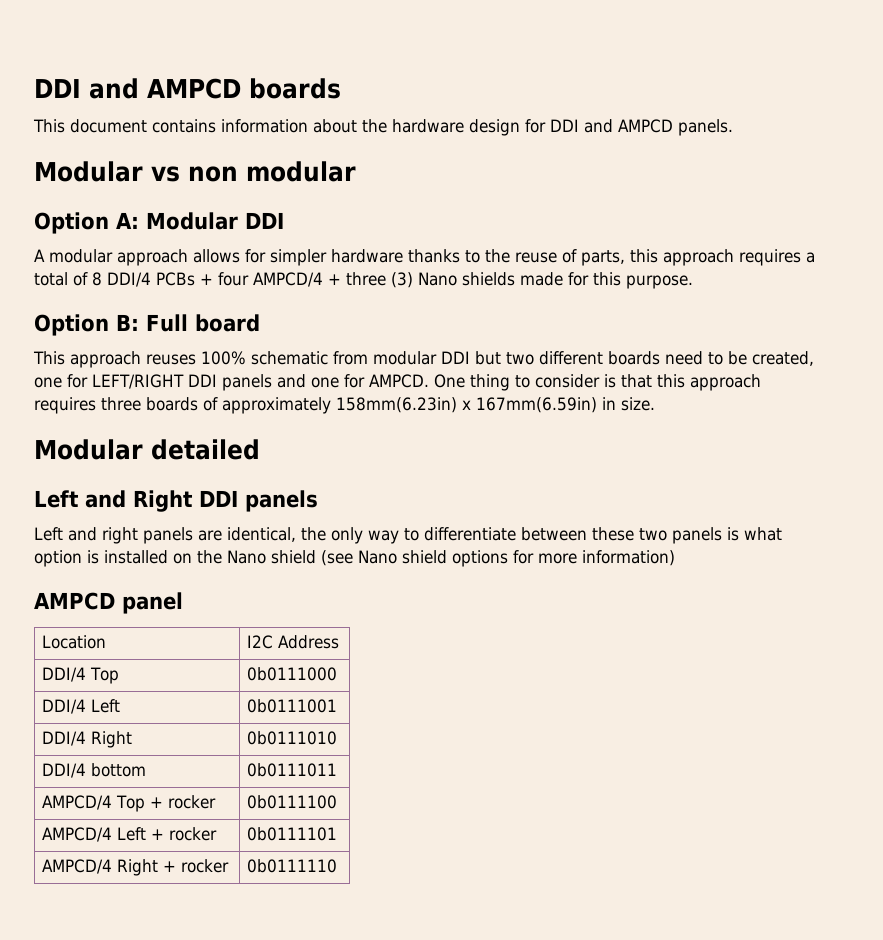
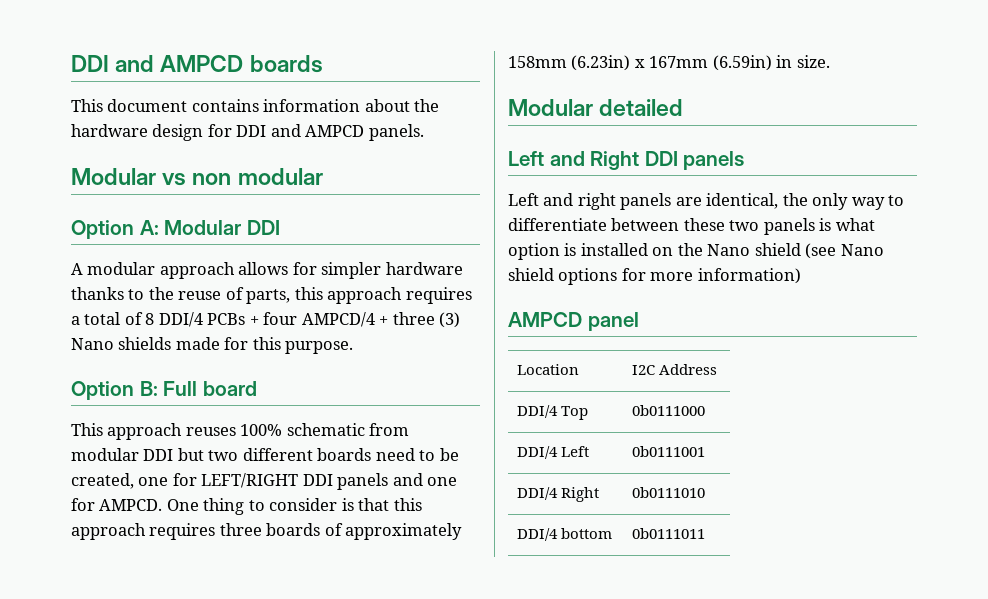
- One thing to consider is that this approach requires three boards of approximately 158mm(6.23in) x 167mm(6.59in) in size.
+ One thing to consider is that this approach requires three boards of approximately 158mm (6.23in) x 167mm (6.59in) in size.
- AMPCD/4 Top + rocker | 0b0111100
- AMPCD/4 Left + rocker | 0b0111101
- AMPCD/4 Right + rocker | 0b0111110

